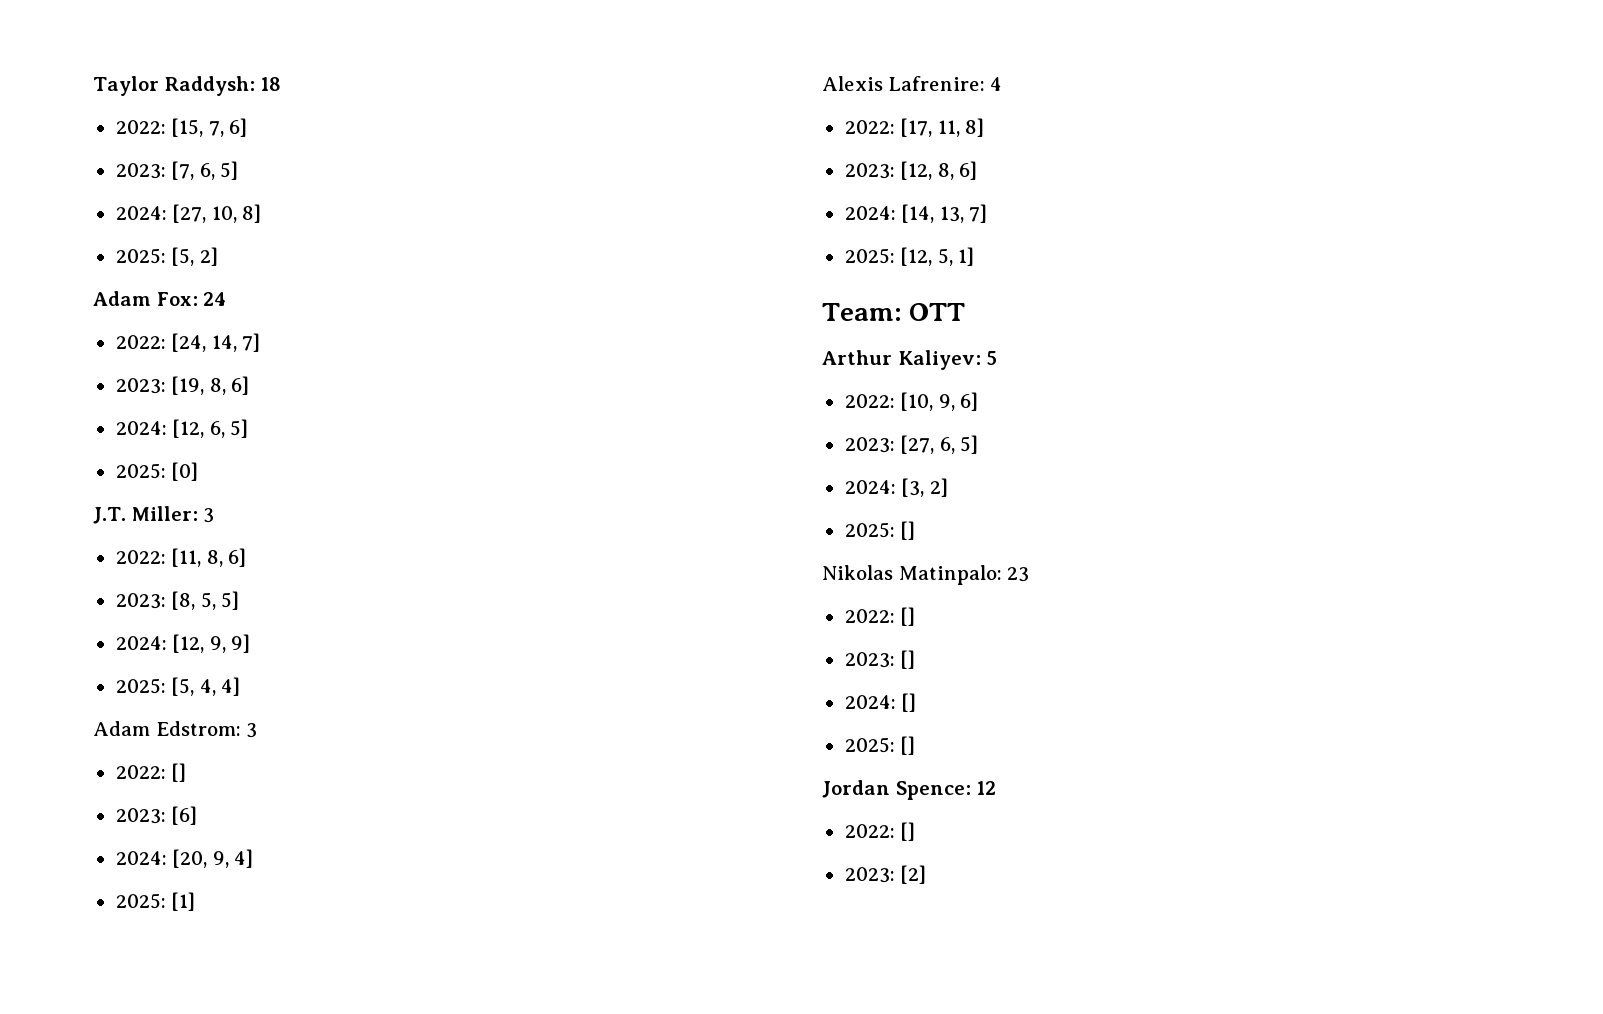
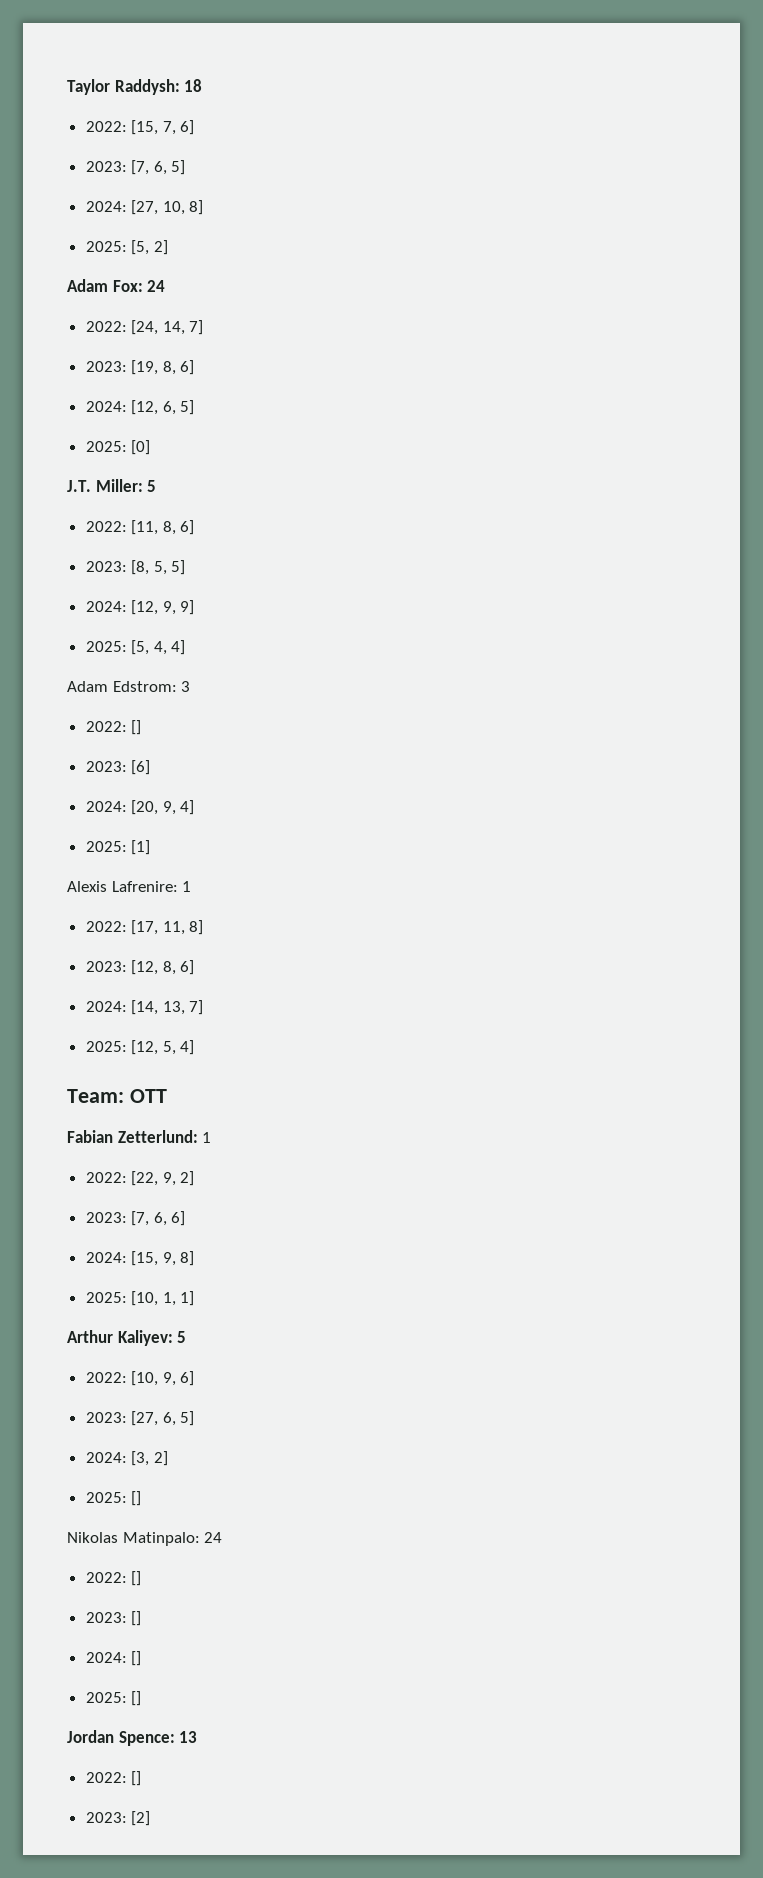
- J.T. Miller: 3
+ J.T. Miller: 5
- Alexis Lafrenire: 4
+ Alexis Lafrenire: 1
- 2025: [12, 5, 1]
+ 2025: [12, 5, 4]
+ Fabian Zetterlund: 1
+ 2022: [22, 9, 2]
+ 2023: [7, 6, 6]
+ 2024: [15, 9, 8]
+ 2025: [10, 1, 1]
- Nikolas Matinpalo: 23
+ Nikolas Matinpalo: 24
- Jordan Spence: 12
+ Jordan Spence: 13

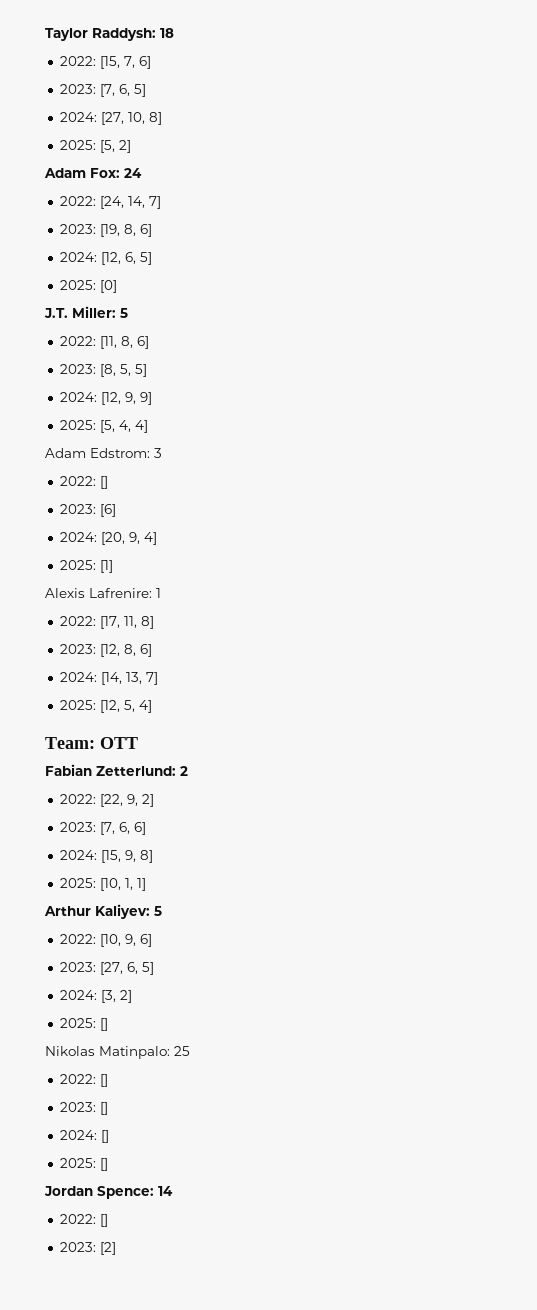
- Fabian Zetterlund: 1
+ Fabian Zetterlund: 2
- Nikolas Matinpalo: 24
+ Nikolas Matinpalo: 25
- Jordan Spence: 13
+ Jordan Spence: 14

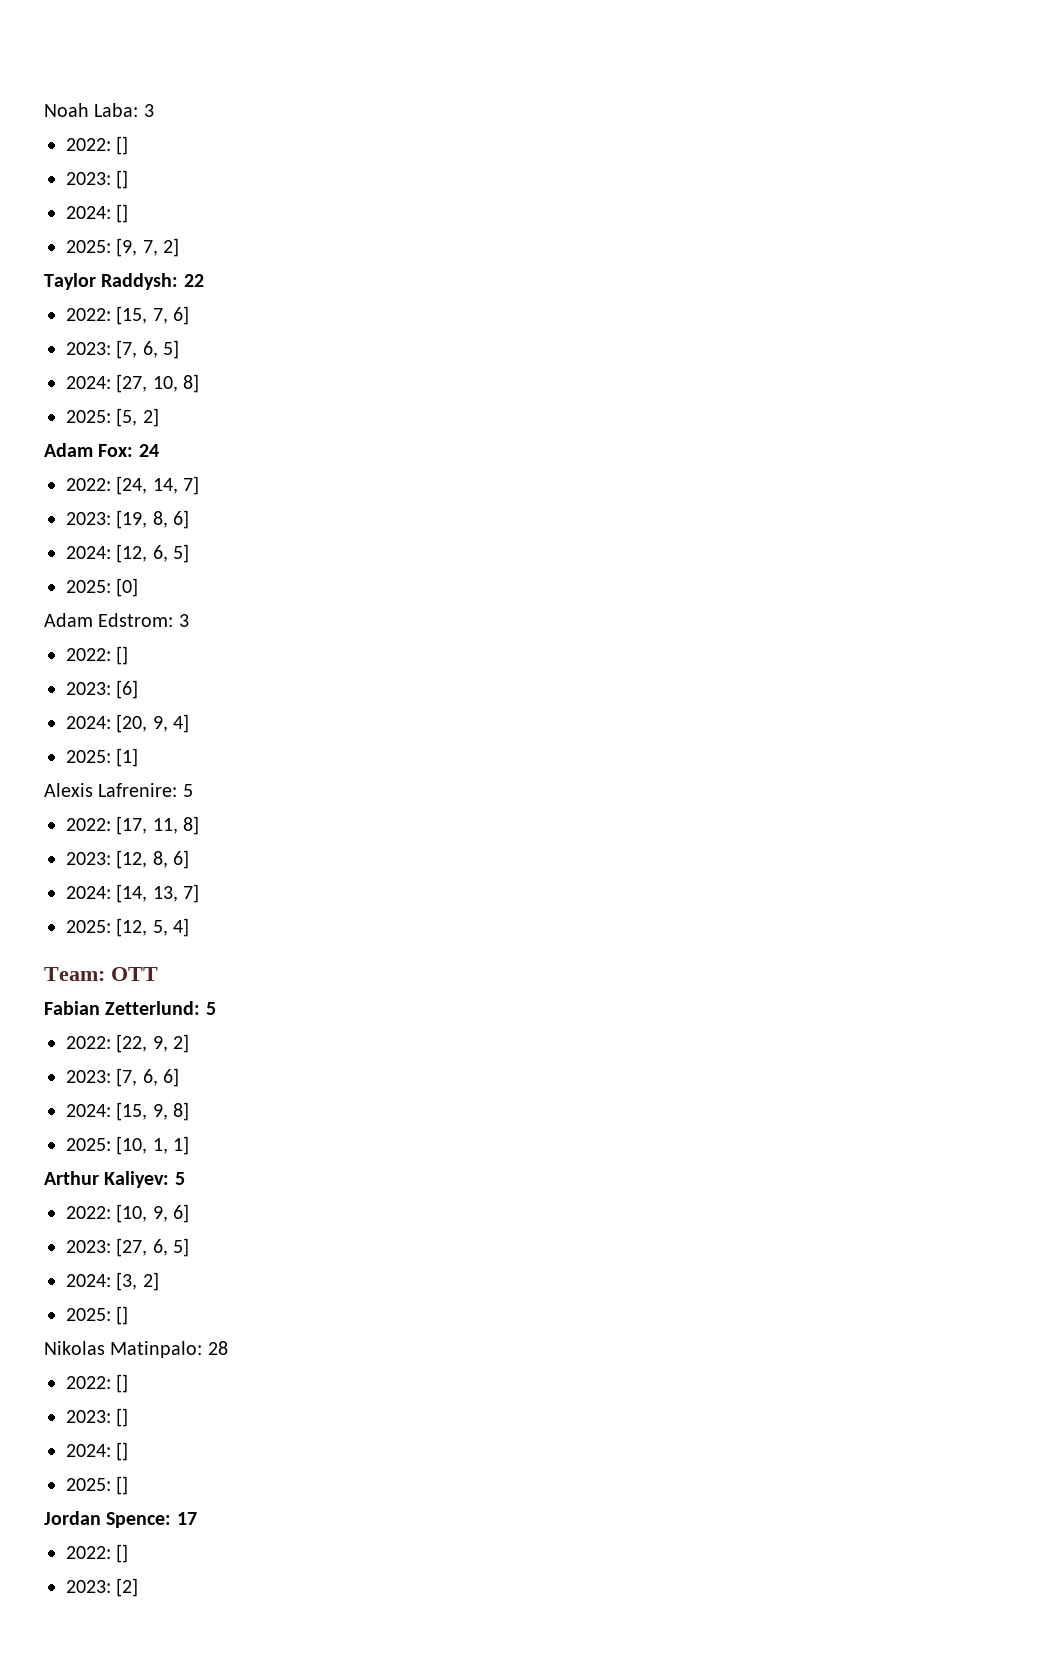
+ Noah Laba: 3
+ 2022: []
+ 2023: []
+ 2024: []
+ 2025: [9, 7, 2]
- Taylor Raddysh: 18
+ Taylor Raddysh: 22
- J.T. Miller: 5
- 2022: [11, 8, 6]
- 2023: [8, 5, 5]
- 2024: [12, 9, 9]
- 2025: [5, 4, 4]
- Alexis Lafrenire: 1
+ Alexis Lafrenire: 5
- Fabian Zetterlund: 2
+ Fabian Zetterlund: 5
- Nikolas Matinpalo: 25
+ Nikolas Matinpalo: 28
- Jordan Spence: 14
+ Jordan Spence: 17

